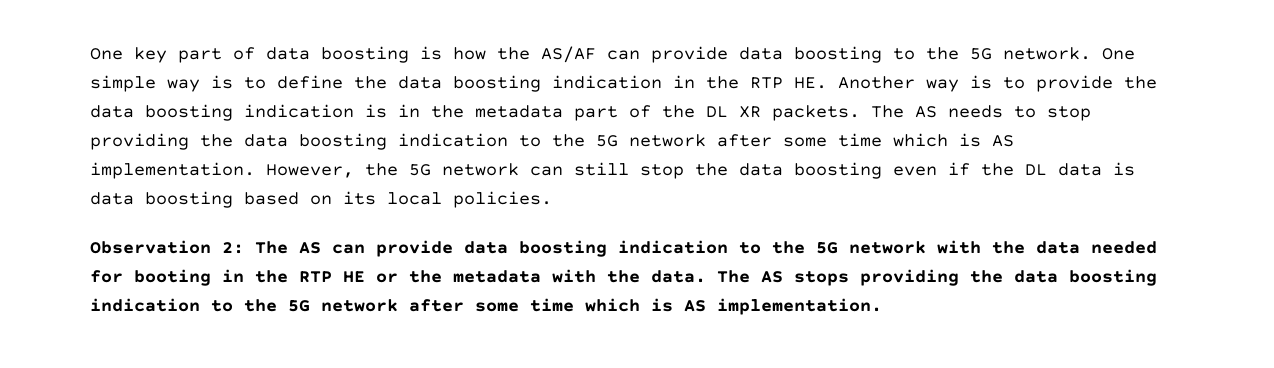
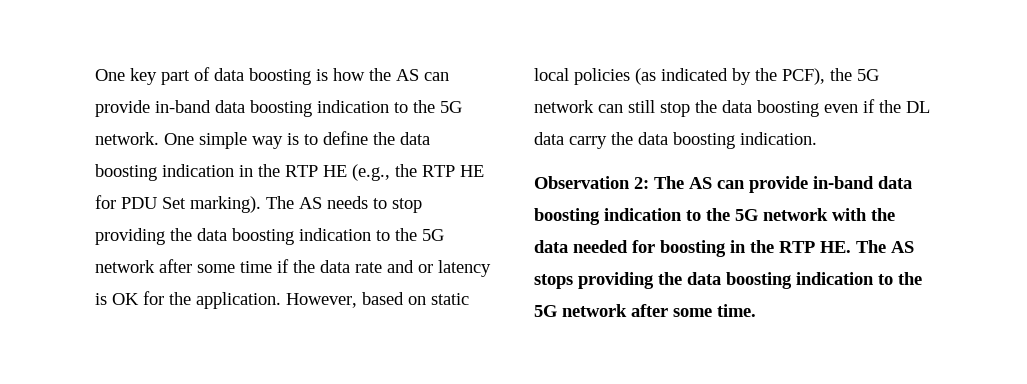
- One key part of data boosting is how the AS/AF can provide data boosting to the 5G network.
+ One key part of data boosting is how the AS can provide in-band data boosting indication to the 5G network.
- One simple way is to define the data boosting indication in the RTP HE. Another way is to provide the data boosting indication is in the metadata part of the DL XR packets.
+ One simple way is to define the data boosting indication in the RTP HE (e.g., the RTP HE for PDU Set marking).
- The AS needs to stop providing the data boosting indication to the 5G network after some time which is AS implementation. However, the 5G network can still stop the data boosting even if the DL data is data boosting based on its local policies.
+ The AS needs to stop providing the data boosting indication to the 5G network after some time if the data rate and or latency is OK for the application. However, based on static local policies (as indicated by the PCF), the 5G network can still stop the data boosting even if the DL data carry the data boosting indication.
- Observation 2: The AS can provide data boosting indication to the 5G network with the data needed for booting in the RTP HE or the metadata with the data. The AS stops providing the data boosting indication to the 5G network after some time which is AS implementation.
+ Observation 2: The AS can provide in-band data boosting indication to the 5G network with the data needed for boosting in the RTP HE. The AS stops providing the data boosting indication to the 5G network after some time.

